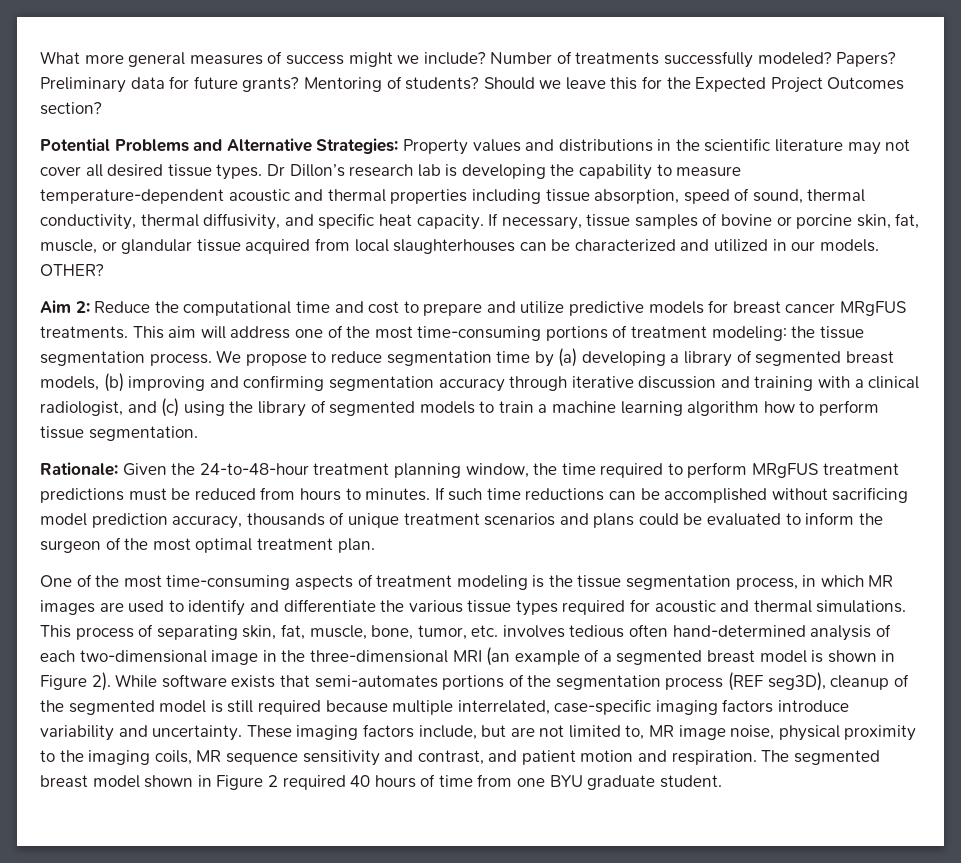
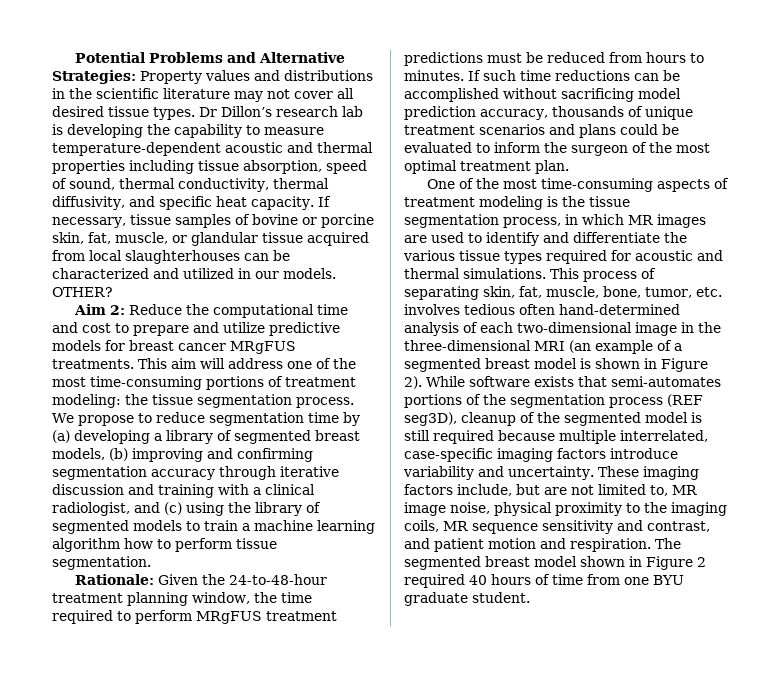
- What more general measures of success might we include? Number of treatments successfully modeled? Papers? Preliminary data for future grants? Mentoring of students? Should we leave this for the Expected Project Outcomes section?

